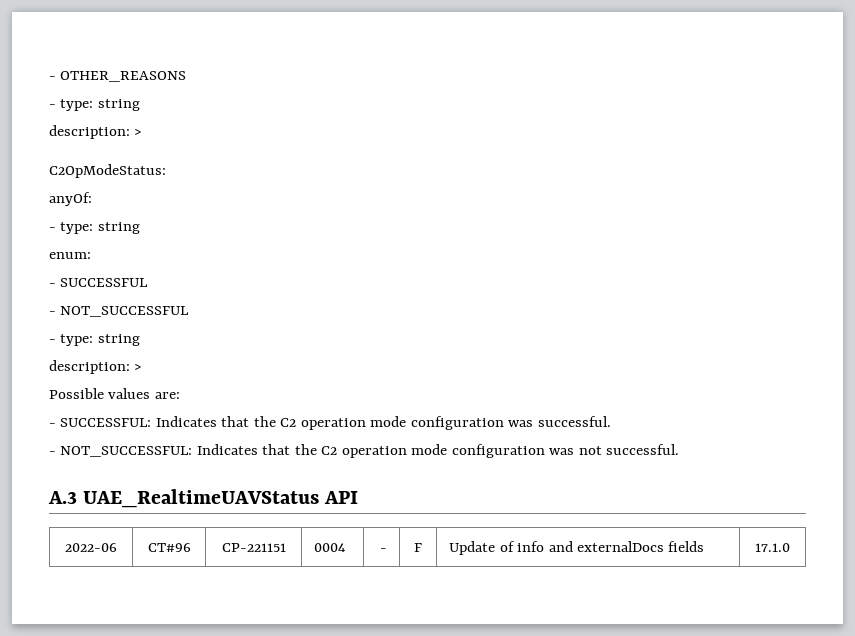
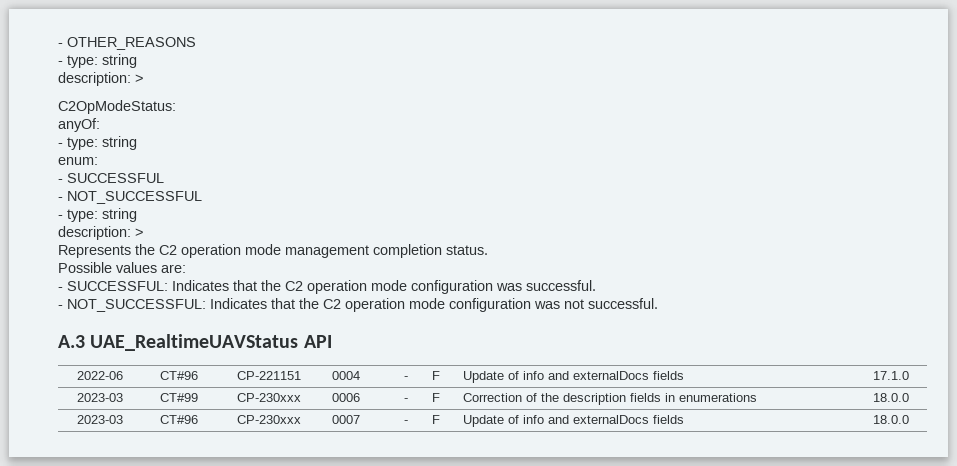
+ Represents the C2 operation mode management completion status.
+ 2023-03 | CT#99 | CP-230xxx | 0006 | - | F | Correction of the description fields in enumerations | 18.0.0
+ 2023-03 | CT#96 | CP-230xxx | 0007 | - | F | Update of info and externalDocs fields | 18.0.0

